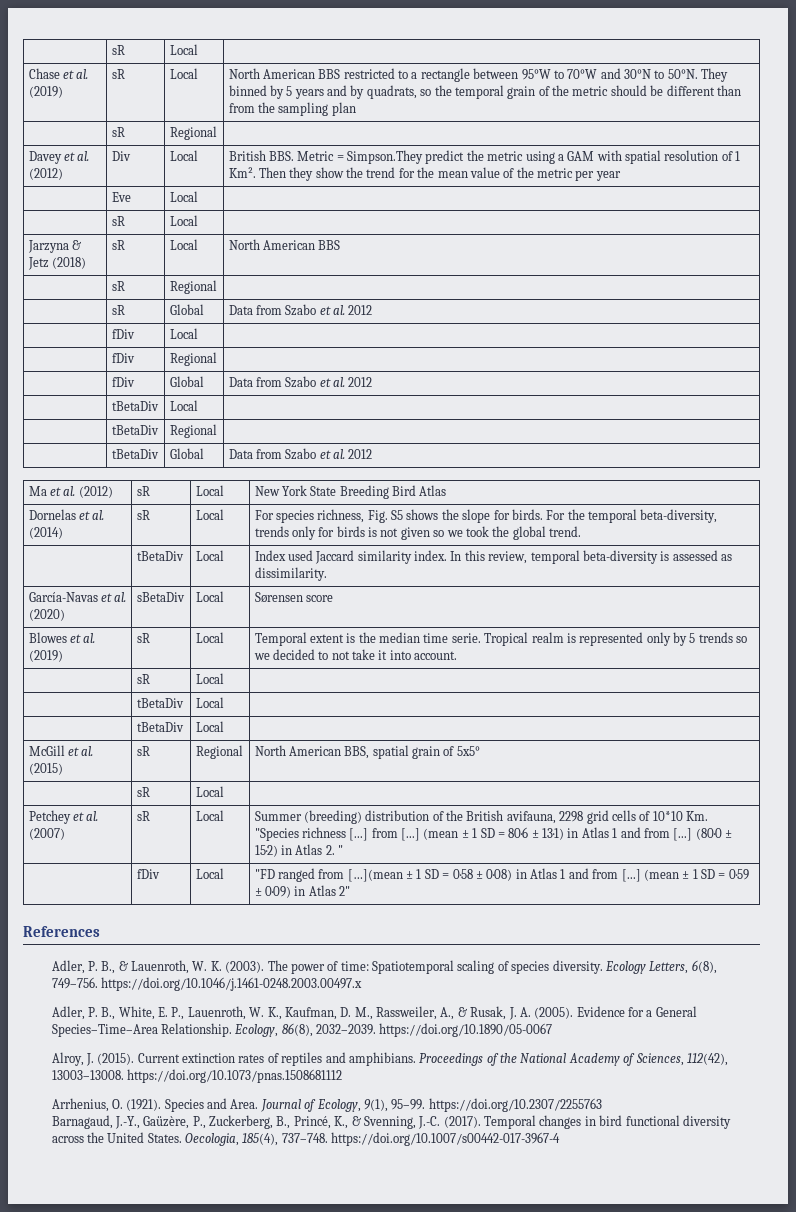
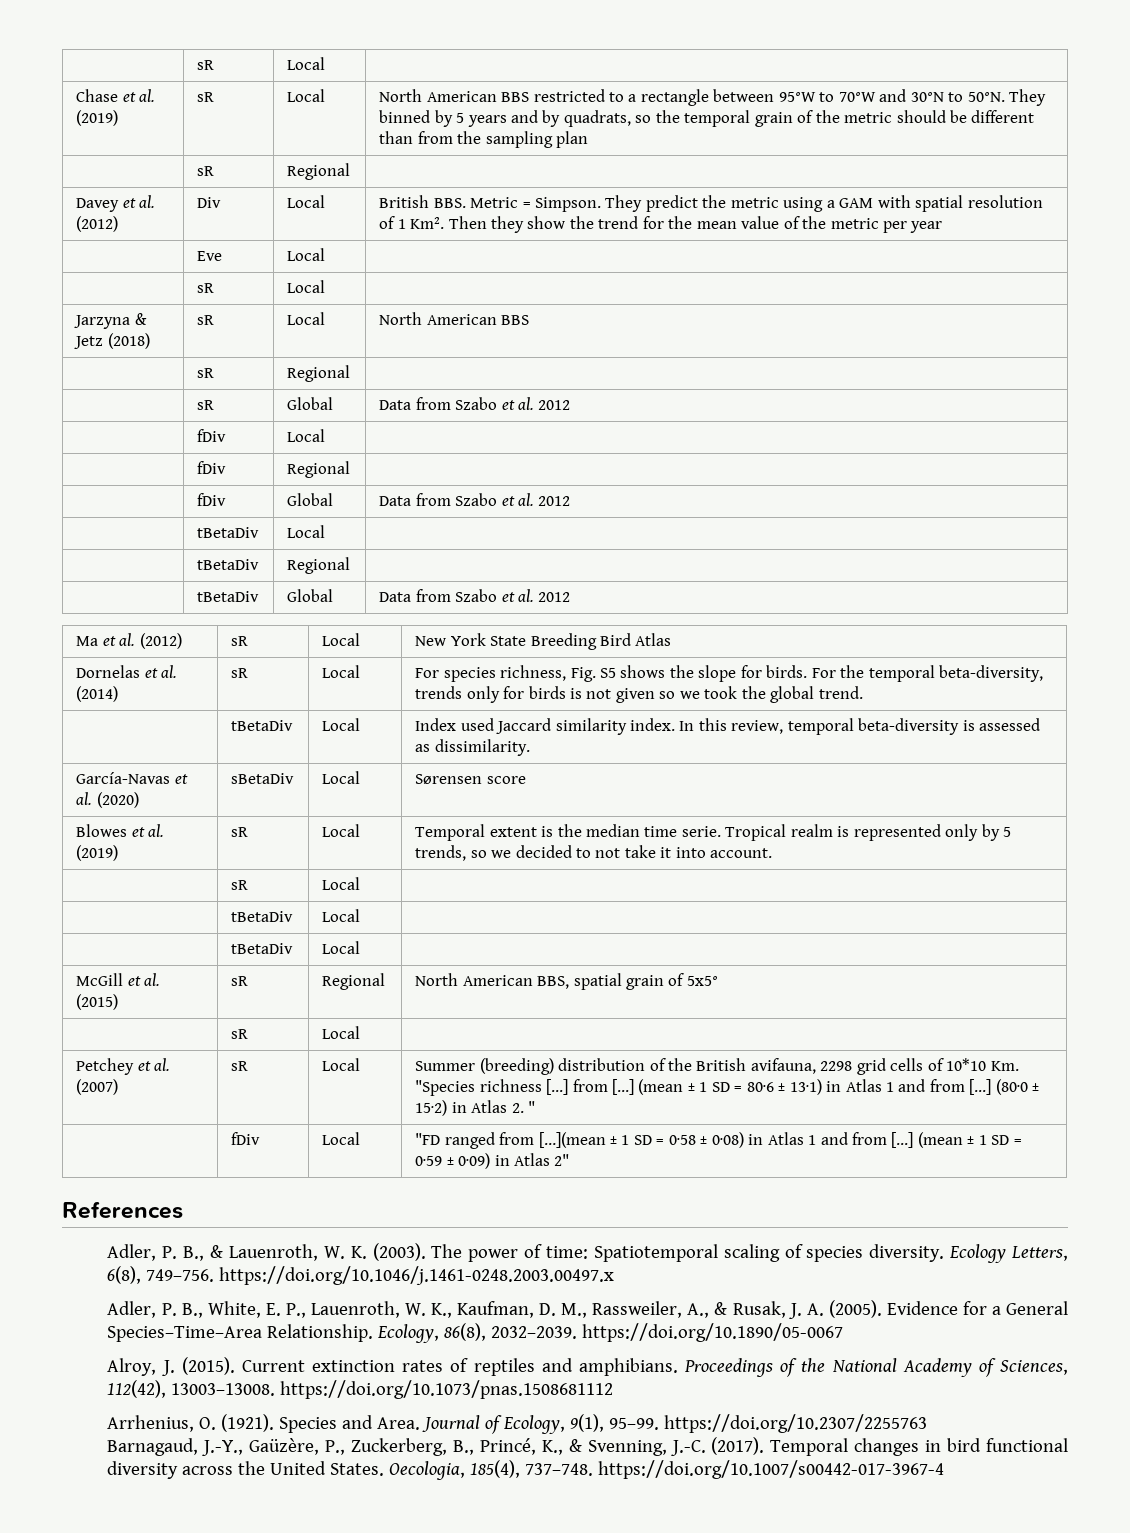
- Davey et al. (2012) | Div | Local | British BBS. Metric = Simpson.They predict the metric using a GAM with spatial resolution of 1 Km². Then they show the trend for the mean value of the metric per year
+ Davey et al. (2012) | Div | Local | British BBS. Metric = Simpson. They predict the metric using a GAM with spatial resolution of 1 Km². Then they show the trend for the mean value of the metric per year
- Blowes et al. (2019) | sR | Local | Temporal extent is the median time serie. Tropical realm is represented only by 5 trends so we decided to not take it into account.
+ Blowes et al. (2019) | sR | Local | Temporal extent is the median time serie. Tropical realm is represented only by 5 trends, so we decided to not take it into account.

